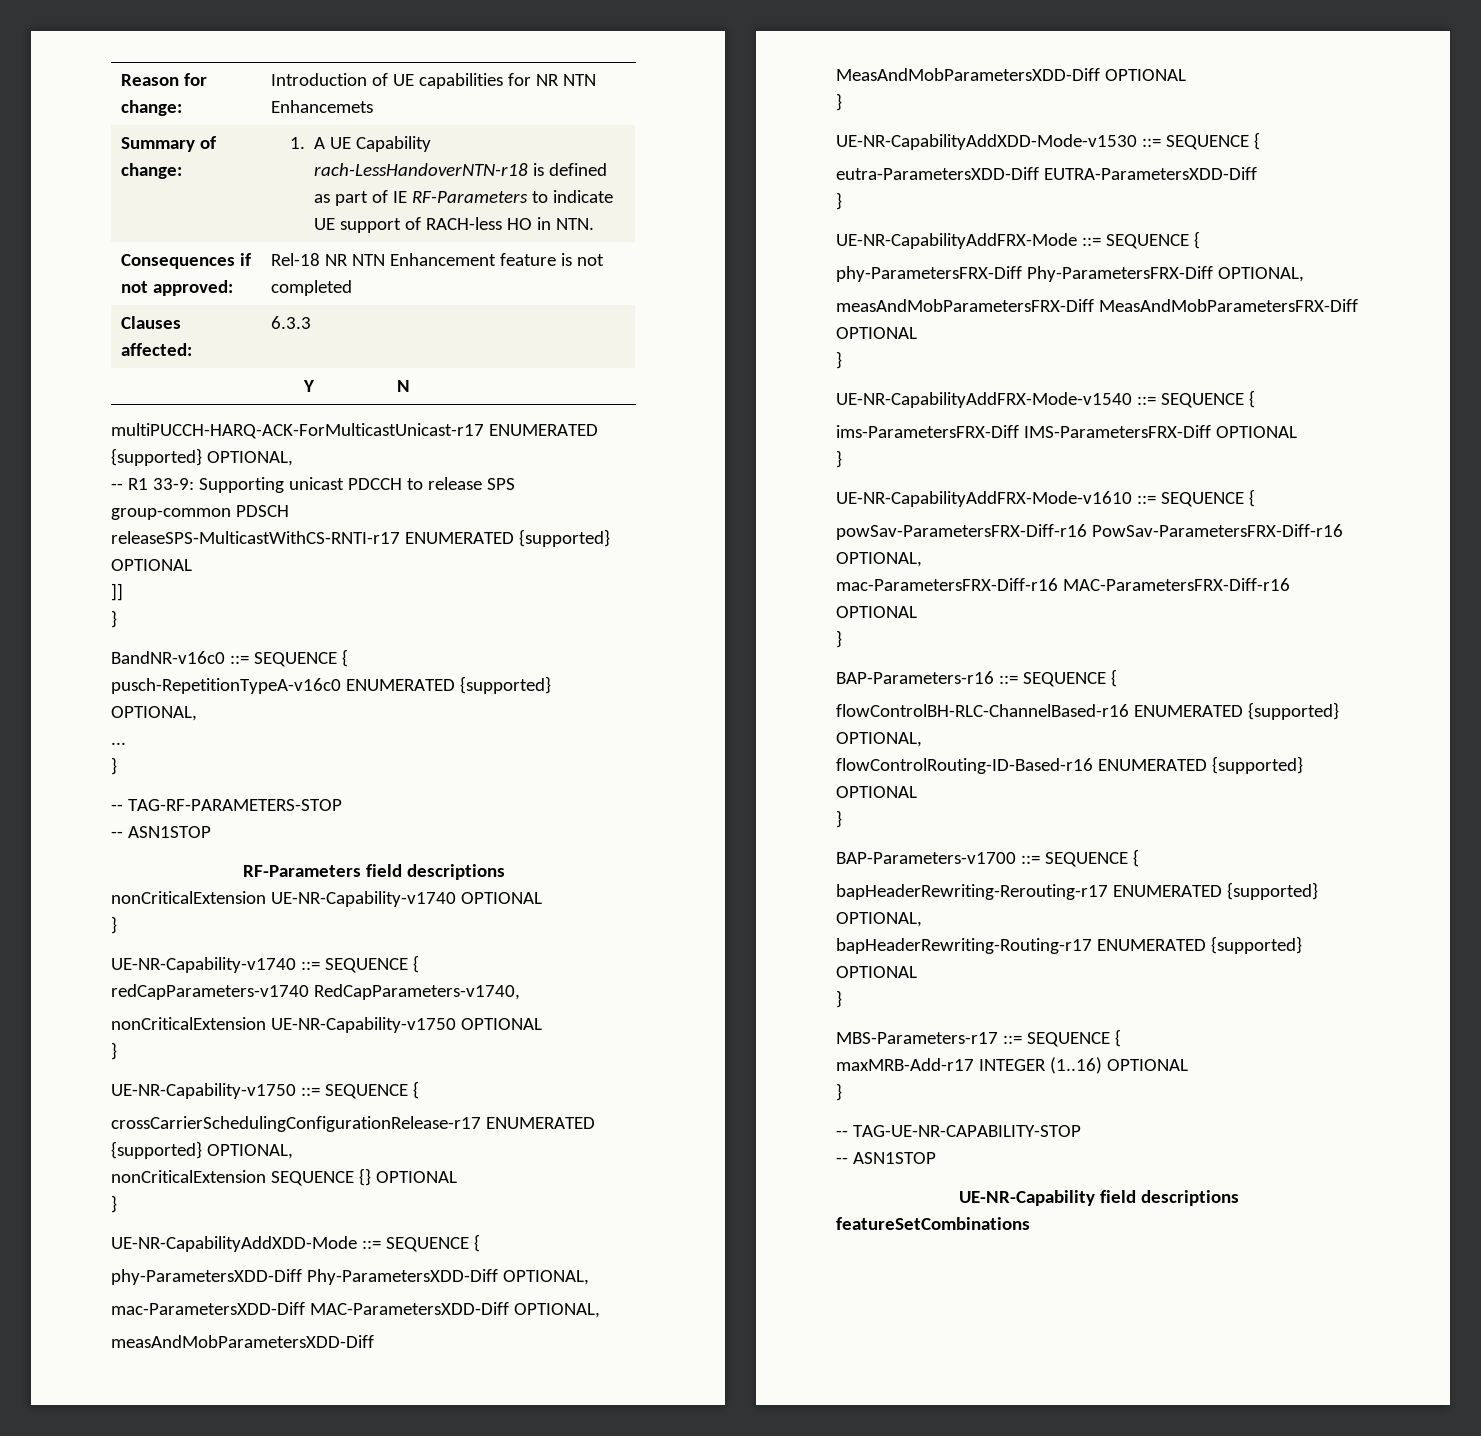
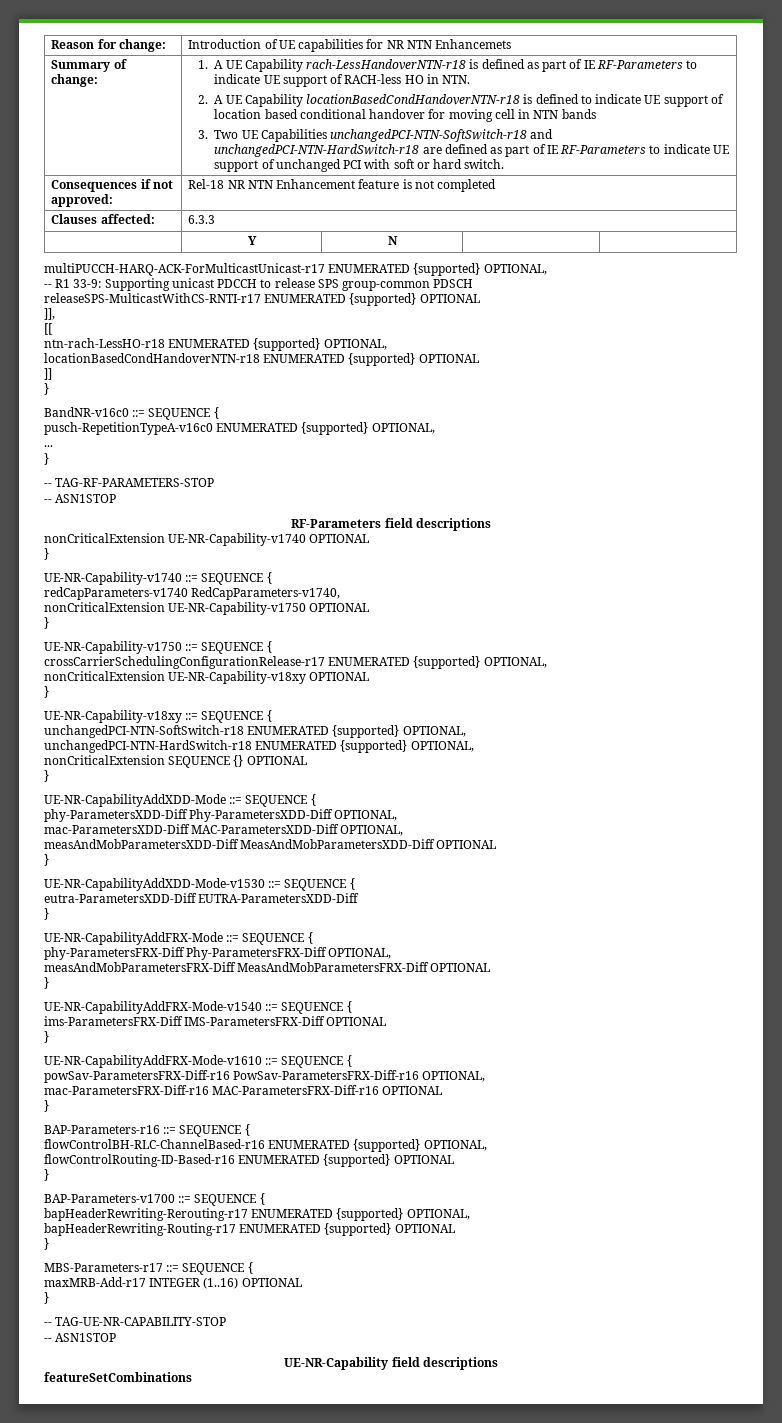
+ 2. A UE Capability locationBasedCondHandoverNTN-r18 is defined to indicate UE support of location based conditional handover for moving cell in NTN bands
+ 3. Two UE Capabilities unchangedPCI-NTN-SoftSwitch-r18 and unchangedPCI-NTN-HardSwitch-r18 are defined as part of IE RF-Parameters to indicate UE support of unchanged PCI with soft or hard switch.
+ ]],
+ [[
+ ntn-rach-LessHO-r18 ENUMERATED {supported} OPTIONAL,
+ locationBasedCondHandoverNTN-r18 ENUMERATED {supported} OPTIONAL
+ nonCriticalExtension UE-NR-Capability-v18xy OPTIONAL
+ }
+ UE-NR-Capability-v18xy ::= SEQUENCE {
+ unchangedPCI-NTN-SoftSwitch-r18 ENUMERATED {supported} OPTIONAL,
+ unchangedPCI-NTN-HardSwitch-r18 ENUMERATED {supported} OPTIONAL,

